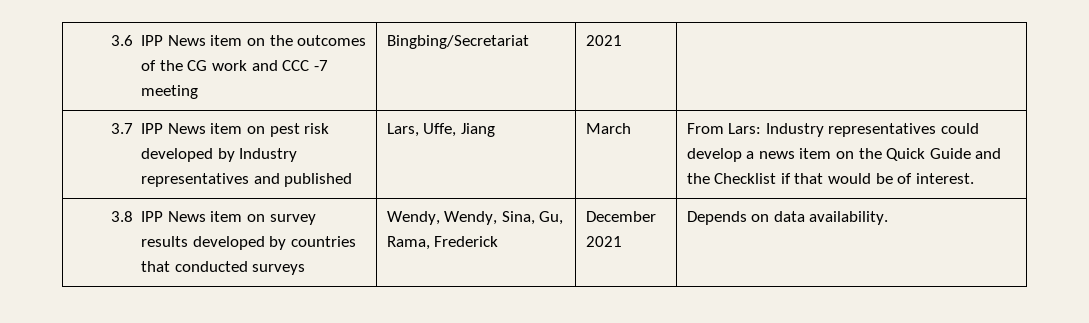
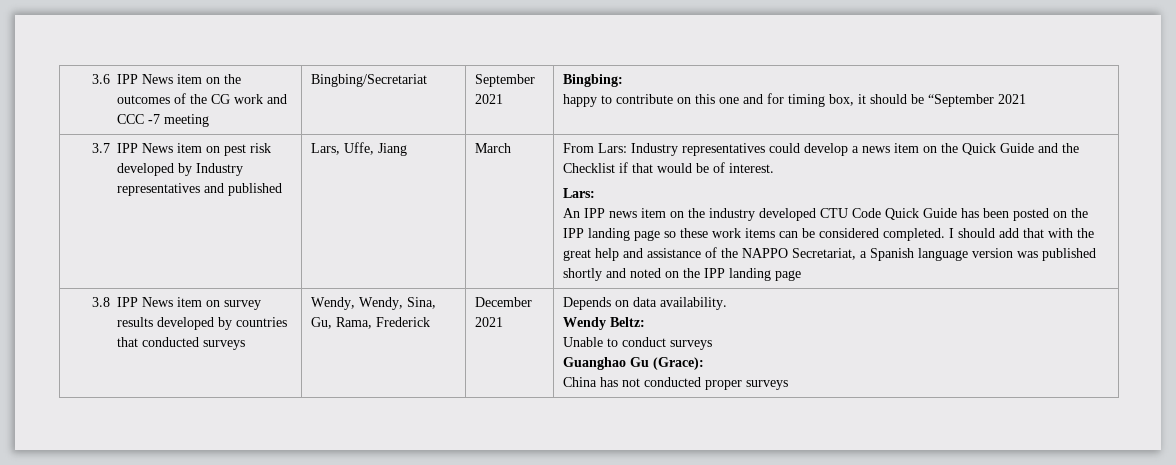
- 3.6 IPP News item on the outcomes of the CG work and CCC -7 meeting | Bingbing/Secretariat | 2021 |
+ 3.6 IPP News item on the outcomes of the CG work and CCC -7 meeting | Bingbing/Secretariat | September 2021 | Bingbing:
+ happy to contribute on this one and for timing box, it should be “September 2021
  From Lars: Industry representatives could develop a news item on the Quick Guide and the Checklist if that would be of interest.
+ Lars:
+ An IPP news item on the industry developed CTU Code Quick Guide has been posted on the IPP landing page so these work items can be considered completed. I should add that with the great help and assistance of the NAPPO Secretariat, a Spanish language version was published shortly and noted on the IPP landing page
  3.8 IPP News item on survey results developed by countries that conducted surveys | Wendy, Wendy, Sina, Gu, Rama, Frederick | December 2021 | Depends on data availability.
+ Wendy Beltz:
+ Unable to conduct surveys
+ Guanghao Gu (Grace):
+ China has not conducted proper surveys

